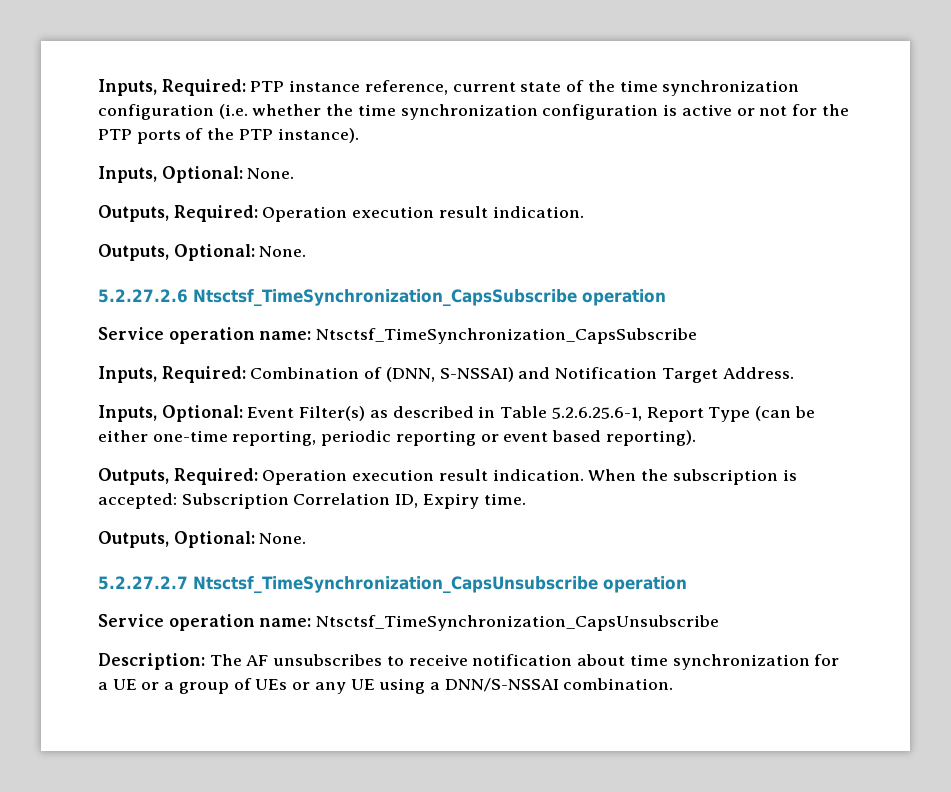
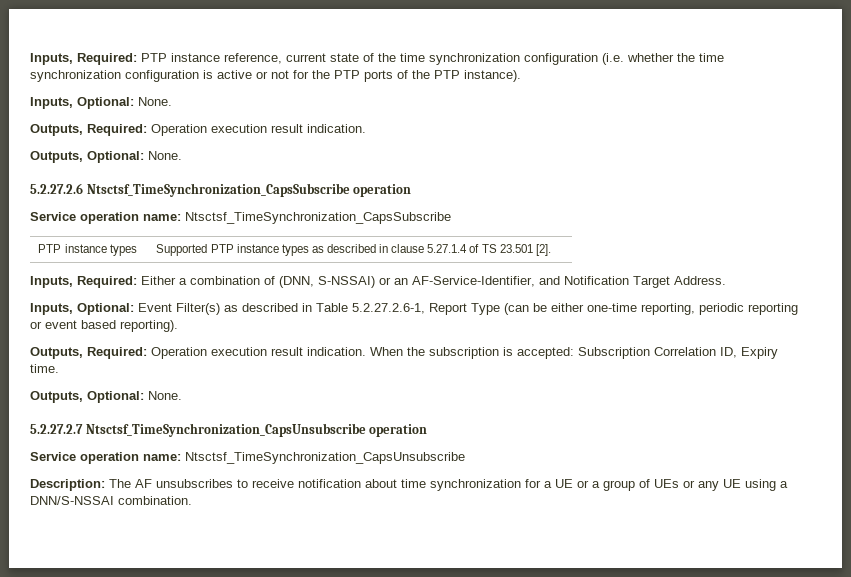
- Inputs, Required: Combination of (DNN, S-NSSAI) and Notification Target Address.
+ PTP instance types | Supported PTP instance types as described in clause 5.27.1.4 of TS 23.501 [2].
+ Inputs, Required: Either a combination of (DNN, S-NSSAI) or an AF-Service-Identifier, and Notification Target Address.
- Inputs, Optional: Event Filter(s) as described in Table 5.2.6.25.6-1, Report Type (can be either one-time reporting, periodic reporting or event based reporting).
+ Inputs, Optional: Event Filter(s) as described in Table 5.2.27.2.6-1, Report Type (can be either one-time reporting, periodic reporting or event based reporting).

